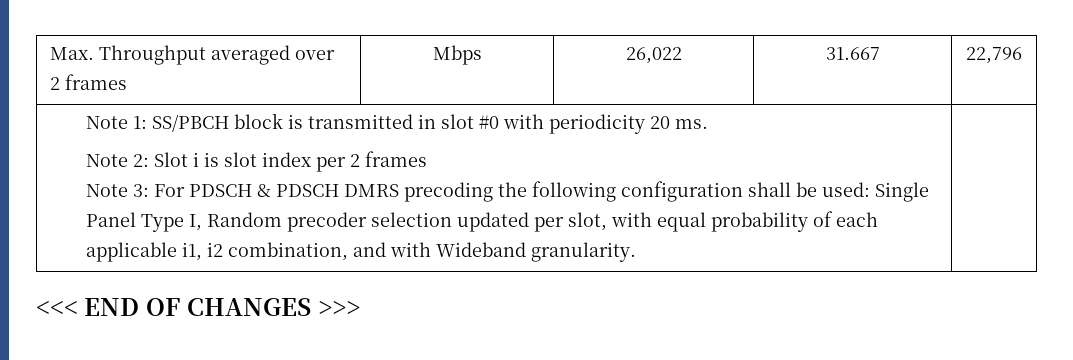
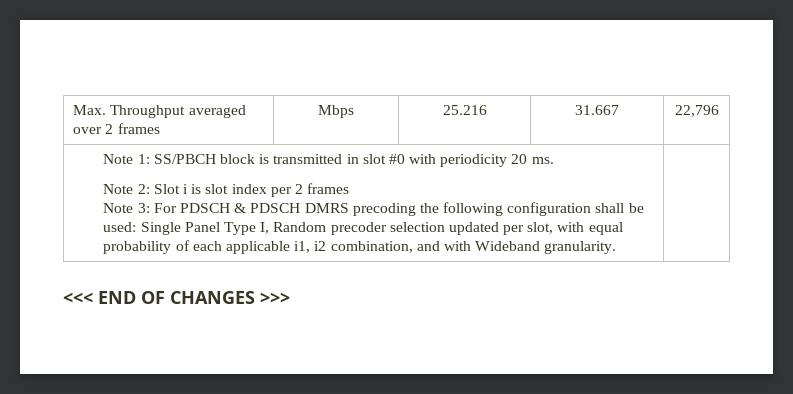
- Max. Throughput averaged over 2 frames | Mbps | 26,022 | 31.667 | 22,796
+ Max. Throughput averaged over 2 frames | Mbps | 25.216 | 31.667 | 22,796

